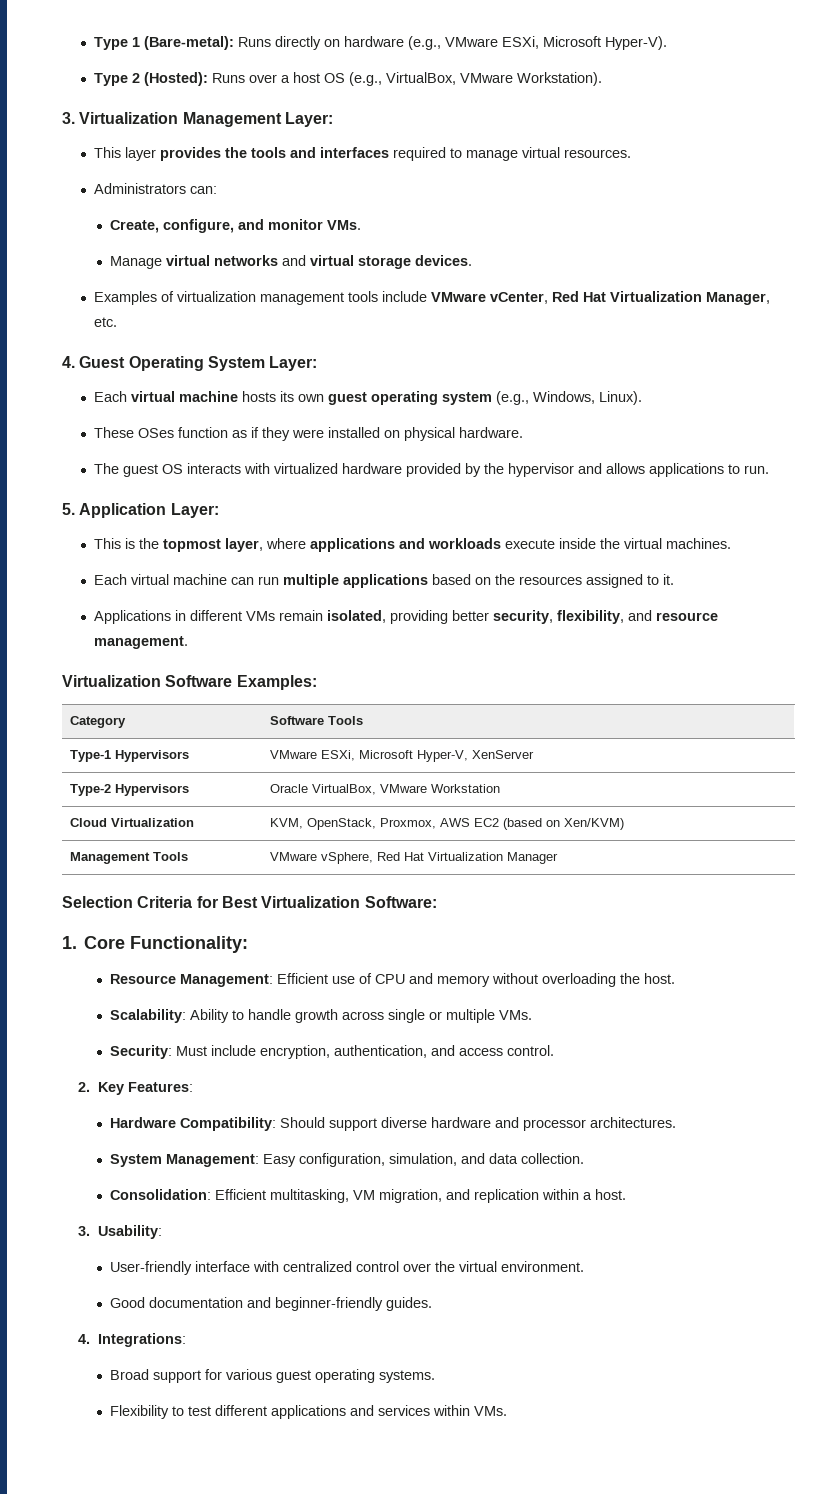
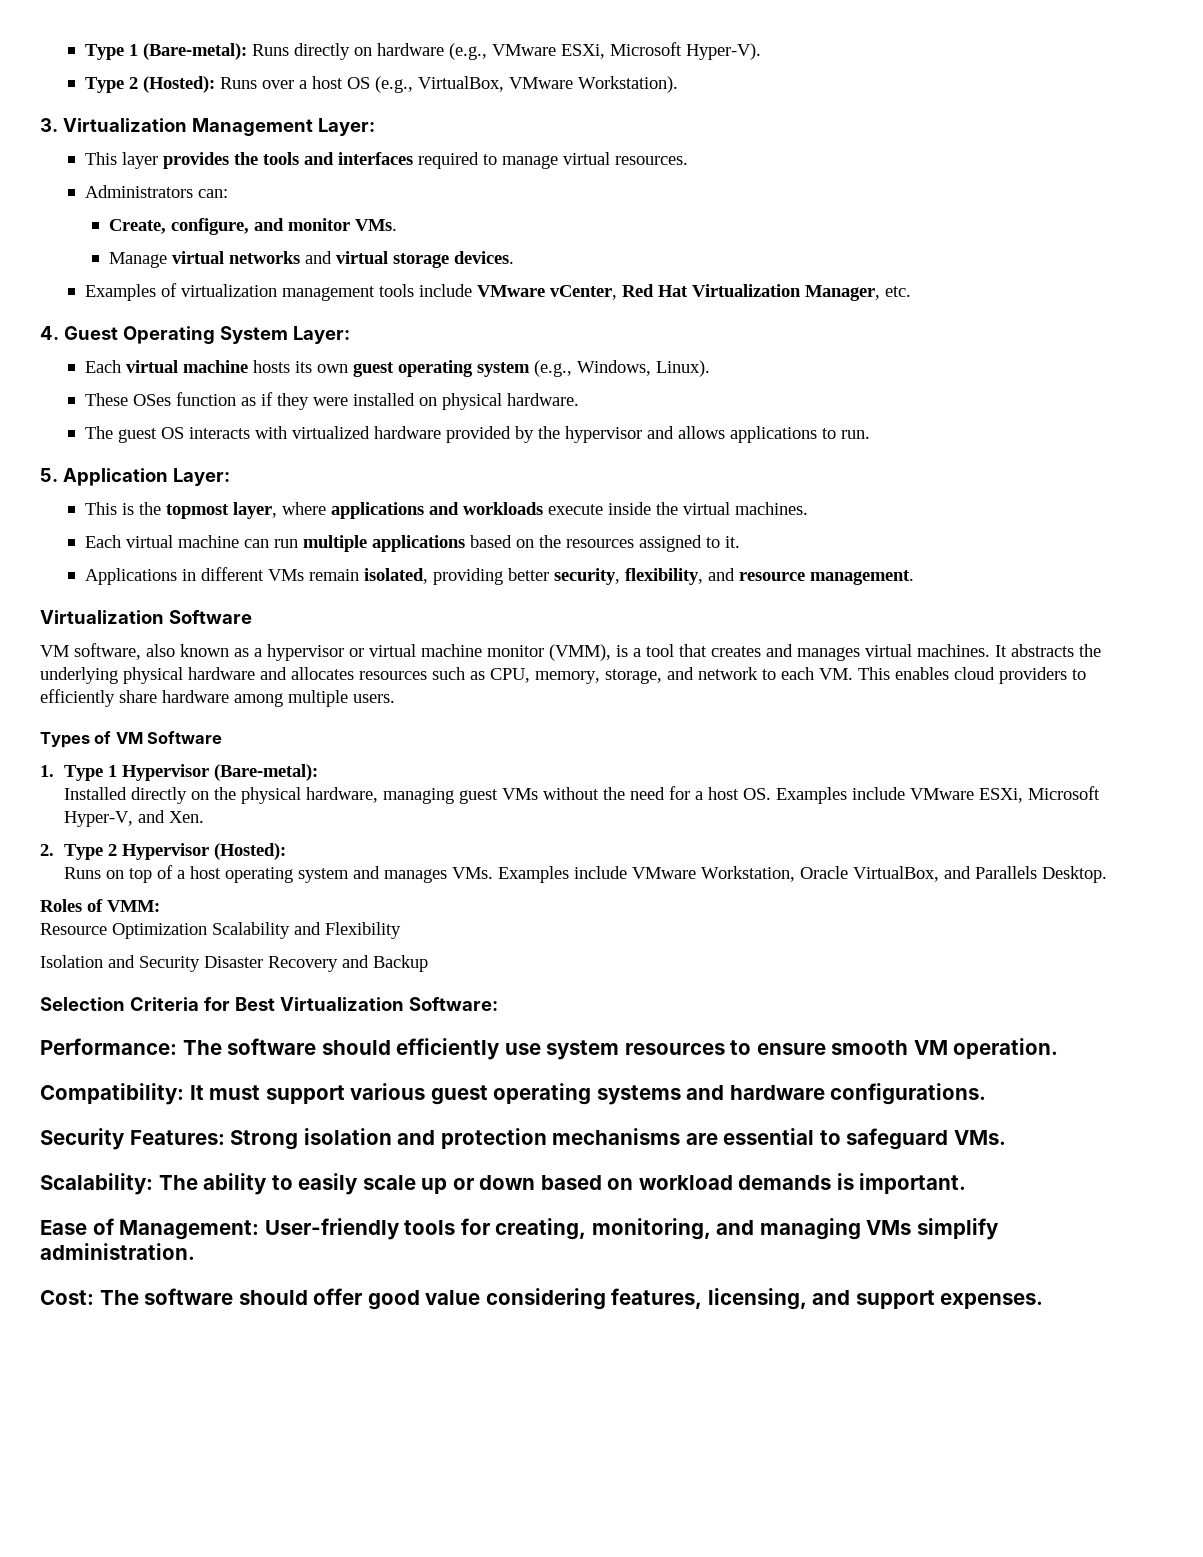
- Virtualization Software Examples:
- Category | Software Tools
- Type-1 Hypervisors | VMware ESXi, Microsoft Hyper-V, XenServer
- Type-2 Hypervisors | Oracle VirtualBox, VMware Workstation
- Cloud Virtualization | KVM, OpenStack, Proxmox, AWS EC2 (based on Xen/KVM)
- Management Tools | VMware vSphere, Red Hat Virtualization Manager
+ Virtualization Software
+ VM software, also known as a hypervisor or virtual machine monitor (VMM), is a tool that creates and manages virtual machines. It abstracts the underlying physical hardware and allocates resources such as CPU, memory, storage, and network to each VM. This enables cloud providers to efficiently share hardware among multiple users.
+ Types of VM Software
+ 1. Type 1 Hypervisor (Bare-metal):
+ Installed directly on the physical hardware, managing guest VMs without the need for a host OS. Examples include VMware ESXi, Microsoft Hyper-V, and Xen.
+ 2. Type 2 Hypervisor (Hosted):
+ Runs on top of a host operating system and manages VMs. Examples include VMware Workstation, Oracle VirtualBox, and Parallels Desktop.
+ Roles of VMM:
+ Resource Optimization Scalability and Flexibility
+ Isolation and Security Disaster Recovery and Backup
- 1. Core Functionality:
- Resource Management: Efficient use of CPU and memory without overloading the host.
- Scalability: Ability to handle growth across single or multiple VMs.
- Security: Must include encryption, authentication, and access control.
- 2. Key Features:
- Hardware Compatibility: Should support diverse hardware and processor architectures.
- System Management: Easy configuration, simulation, and data collection.
- Consolidation: Efficient multitasking, VM migration, and replication within a host.
- 3. Usability:
- User-friendly interface with centralized control over the virtual environment.
- Good documentation and beginner-friendly guides.
- 4. Integrations:
- Broad support for various guest operating systems.
- Flexibility to test different applications and services within VMs.
+ Performance: The software should efficiently use system resources to ensure smooth VM operation.
+ Compatibility: It must support various guest operating systems and hardware configurations.
+ Security Features: Strong isolation and protection mechanisms are essential to safeguard VMs.
+ Scalability: The ability to easily scale up or down based on workload demands is important.
+ Ease of Management: User-friendly tools for creating, monitoring, and managing VMs simplify administration.
+ Cost: The software should offer good value considering features, licensing, and support expenses.

